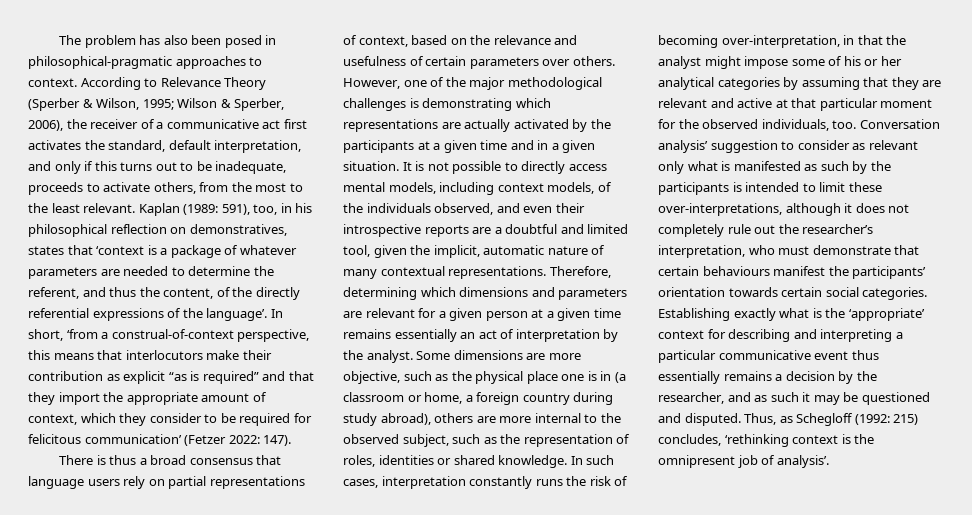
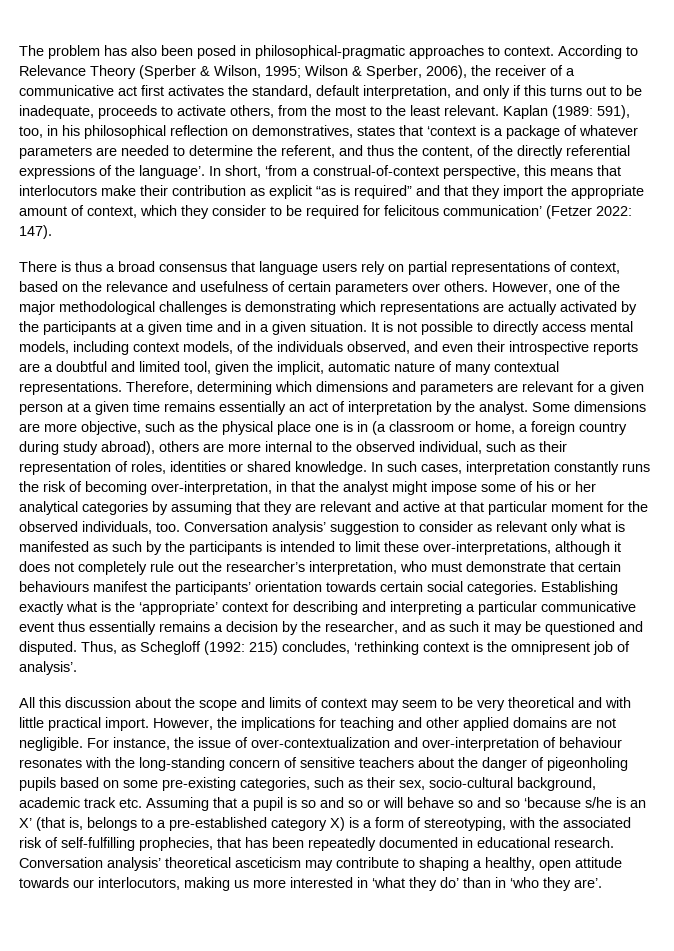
- Some dimensions are more objective, such as the physical place one is in (a classroom or home, a foreign country during study abroad), others are more internal to the observed subject, such as the representation of roles, identities or shared knowledge.
+ Some dimensions are more objective, such as the physical place one is in (a classroom or home, a foreign country during study abroad), others are more internal to the observed individual, such as their representation of roles, identities or shared knowledge.
+ All this discussion about the scope and limits of context may seem to be very theoretical and with little practical import. However, the implications for teaching and other applied domains are not negligible. For instance, the issue of over-contextualization and over-interpretation of behaviour resonates with the long-standing concern of sensitive teachers about the danger of pigeonholing pupils based on some pre-existing categories, such as their sex, socio-cultural background, academic track etc. Assuming that a pupil is so and so or will behave so and so ‘because s/he is an X’ (that is, belongs to a pre-established category X) is a form of stereotyping, with the associated risk of self-fulfilling prophecies, that has been repeatedly documented in educational research. Conversation analysis’ theoretical asceticism may contribute to shaping a healthy, open attitude towards our interlocutors, making us more interested in ‘what they do’ than in ‘who they are’.

